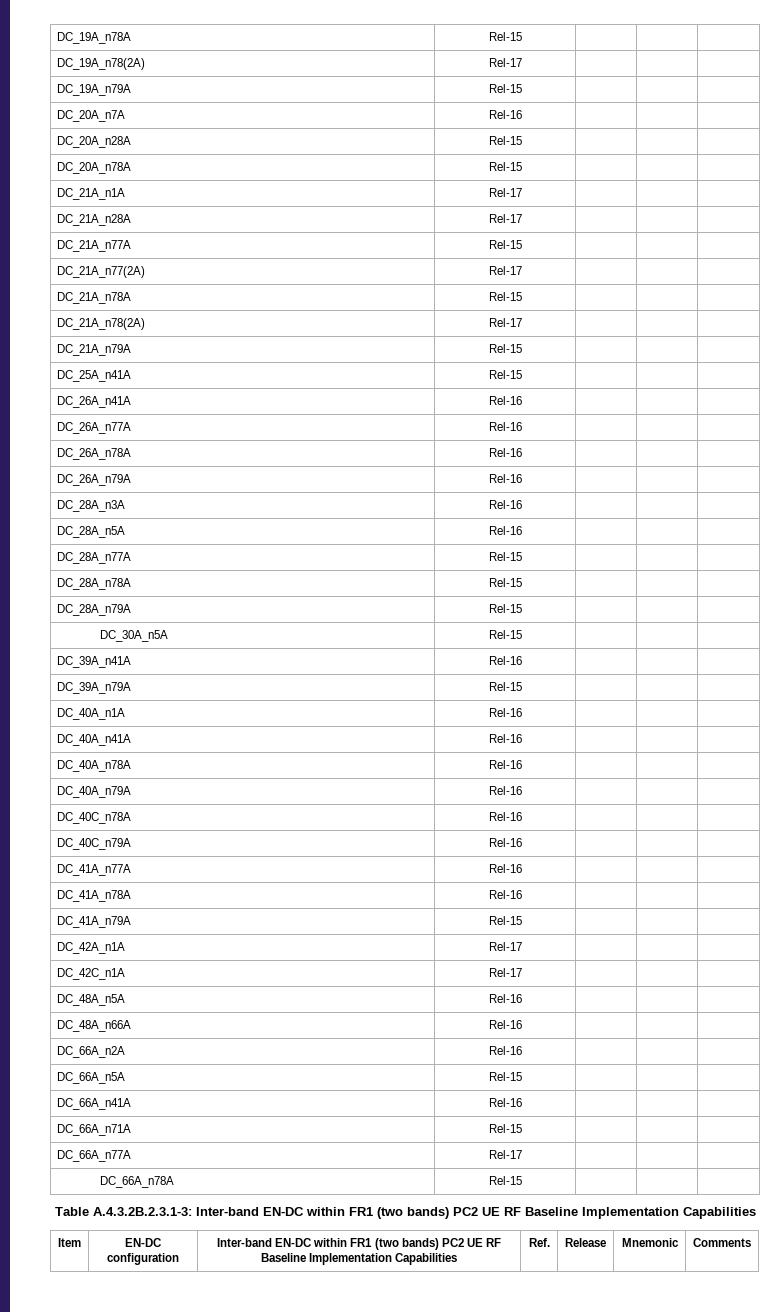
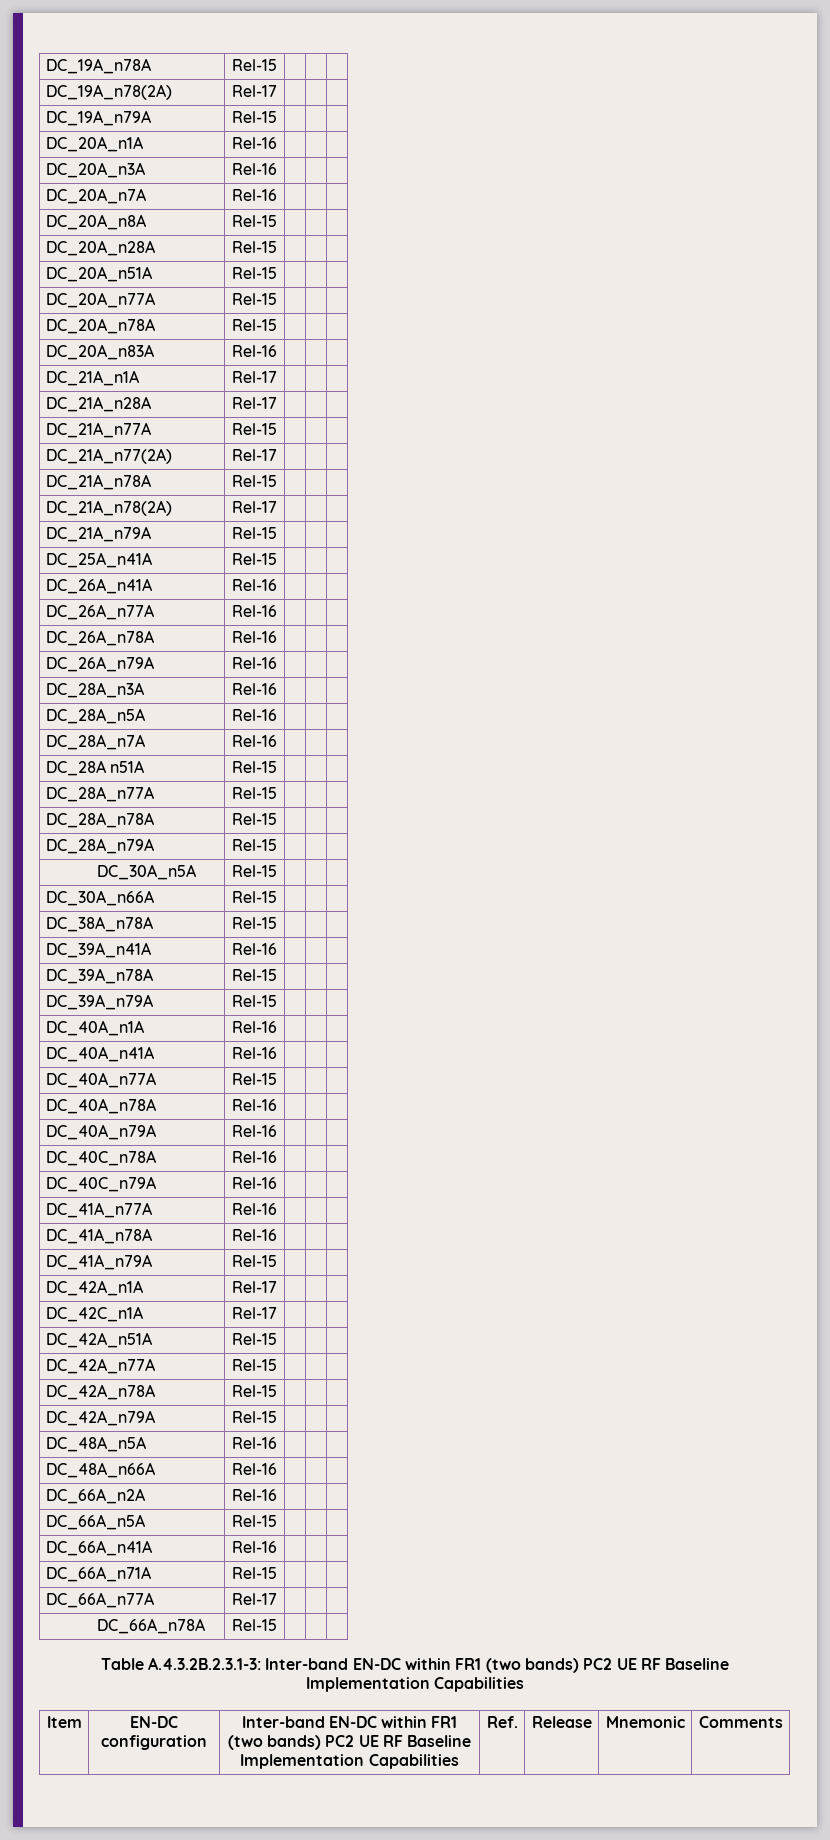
+ DC_20A_n1A | Rel-16 | | |
+ DC_20A_n3A | Rel-16 | | |
+ DC_20A_n8A | Rel-15 | | |
+ DC_20A_n51A | Rel-15 | | |
+ DC_20A_n77A | Rel-15 | | |
+ DC_20A_n83A | Rel-16 | | |
+ DC_28A_n7A | Rel-16 | | |
+ DC_28A n51A | Rel-15 | | |
+ DC_30A_n66A | Rel-15 | | |
+ DC_38A_n78A | Rel-15 | | |
+ DC_39A_n78A | Rel-15 | | |
+ DC_40A_n77A | Rel-15 | | |
+ DC_42A_n51A | Rel-15 | | |
+ DC_42A_n77A | Rel-15 | | |
+ DC_42A_n78A | Rel-15 | | |
+ DC_42A_n79A | Rel-15 | | |

